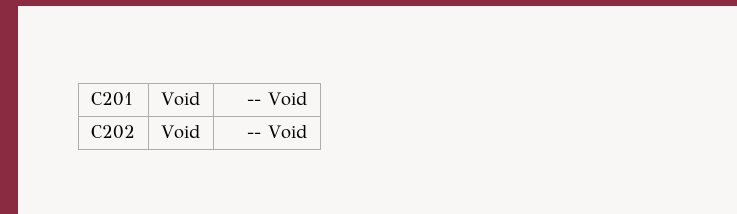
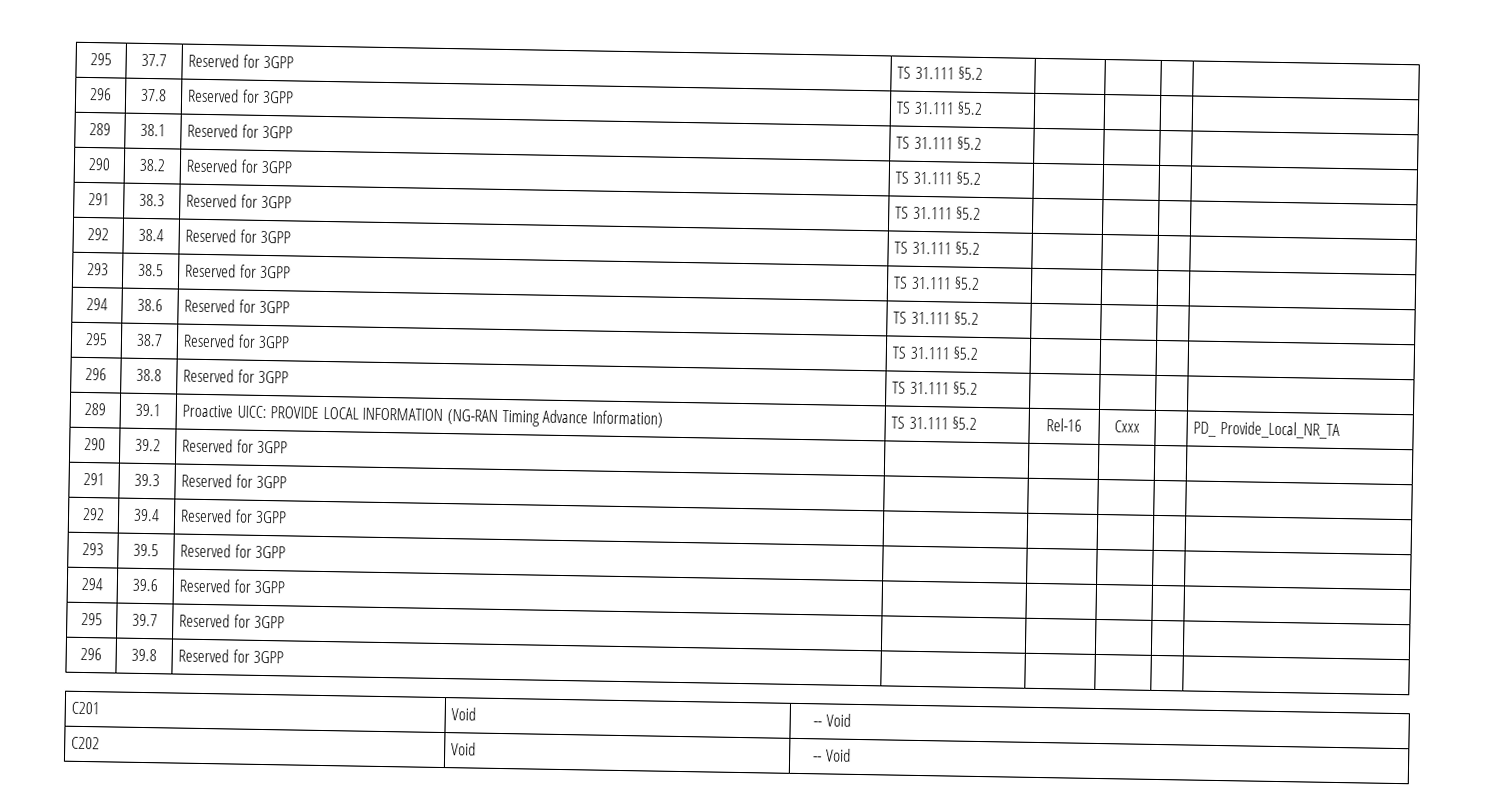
+ 295 | 37.7 | Reserved for 3GPP | TS 31.111 §5.2 | | | |
+ 296 | 37.8 | Reserved for 3GPP | TS 31.111 §5.2 | | | |
+ 289 | 38.1 | Reserved for 3GPP | TS 31.111 §5.2 | | | |
+ 290 | 38.2 | Reserved for 3GPP | TS 31.111 §5.2 | | | |
+ 291 | 38.3 | Reserved for 3GPP | TS 31.111 §5.2 | | | |
+ 292 | 38.4 | Reserved for 3GPP | TS 31.111 §5.2 | | | |
+ 293 | 38.5 | Reserved for 3GPP | TS 31.111 §5.2 | | | |
+ 294 | 38.6 | Reserved for 3GPP | TS 31.111 §5.2 | | | |
+ 295 | 38.7 | Reserved for 3GPP | TS 31.111 §5.2 | | | |
+ 296 | 38.8 | Reserved for 3GPP | TS 31.111 §5.2 | | | |
+ 289 | 39.1 | Proactive UICC: PROVIDE LOCAL INFORMATION (NG-RAN Timing Advance Information) | TS 31.111 §5.2 | Rel-16 | Cxxx | | PD_ Provide_Local_NR_TA
+ 290 | 39.2 | Reserved for 3GPP | | | | |
+ 291 | 39.3 | Reserved for 3GPP | | | | |
+ 292 | 39.4 | Reserved for 3GPP | | | | |
+ 293 | 39.5 | Reserved for 3GPP | | | | |
+ 294 | 39.6 | Reserved for 3GPP | | | | |
+ 295 | 39.7 | Reserved for 3GPP | | | | |
+ 296 | 39.8 | Reserved for 3GPP | | | | |

